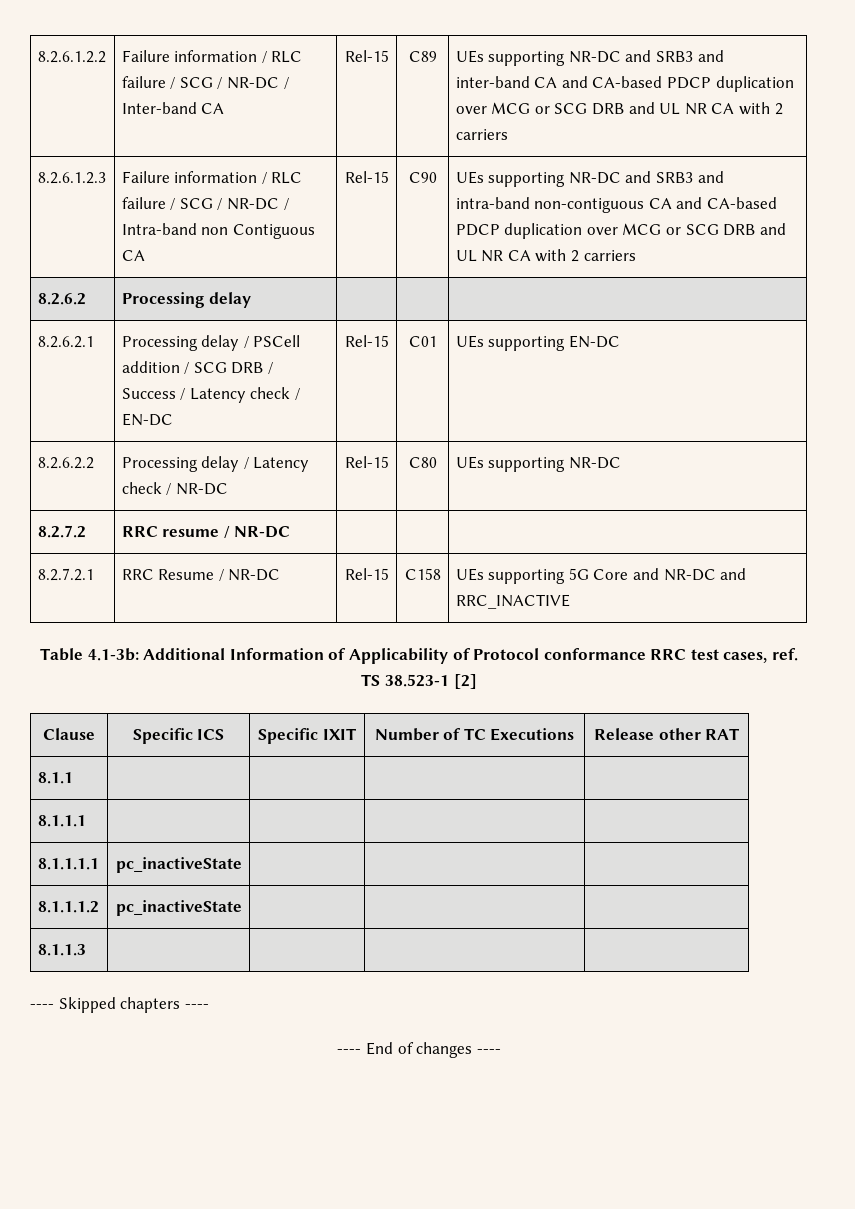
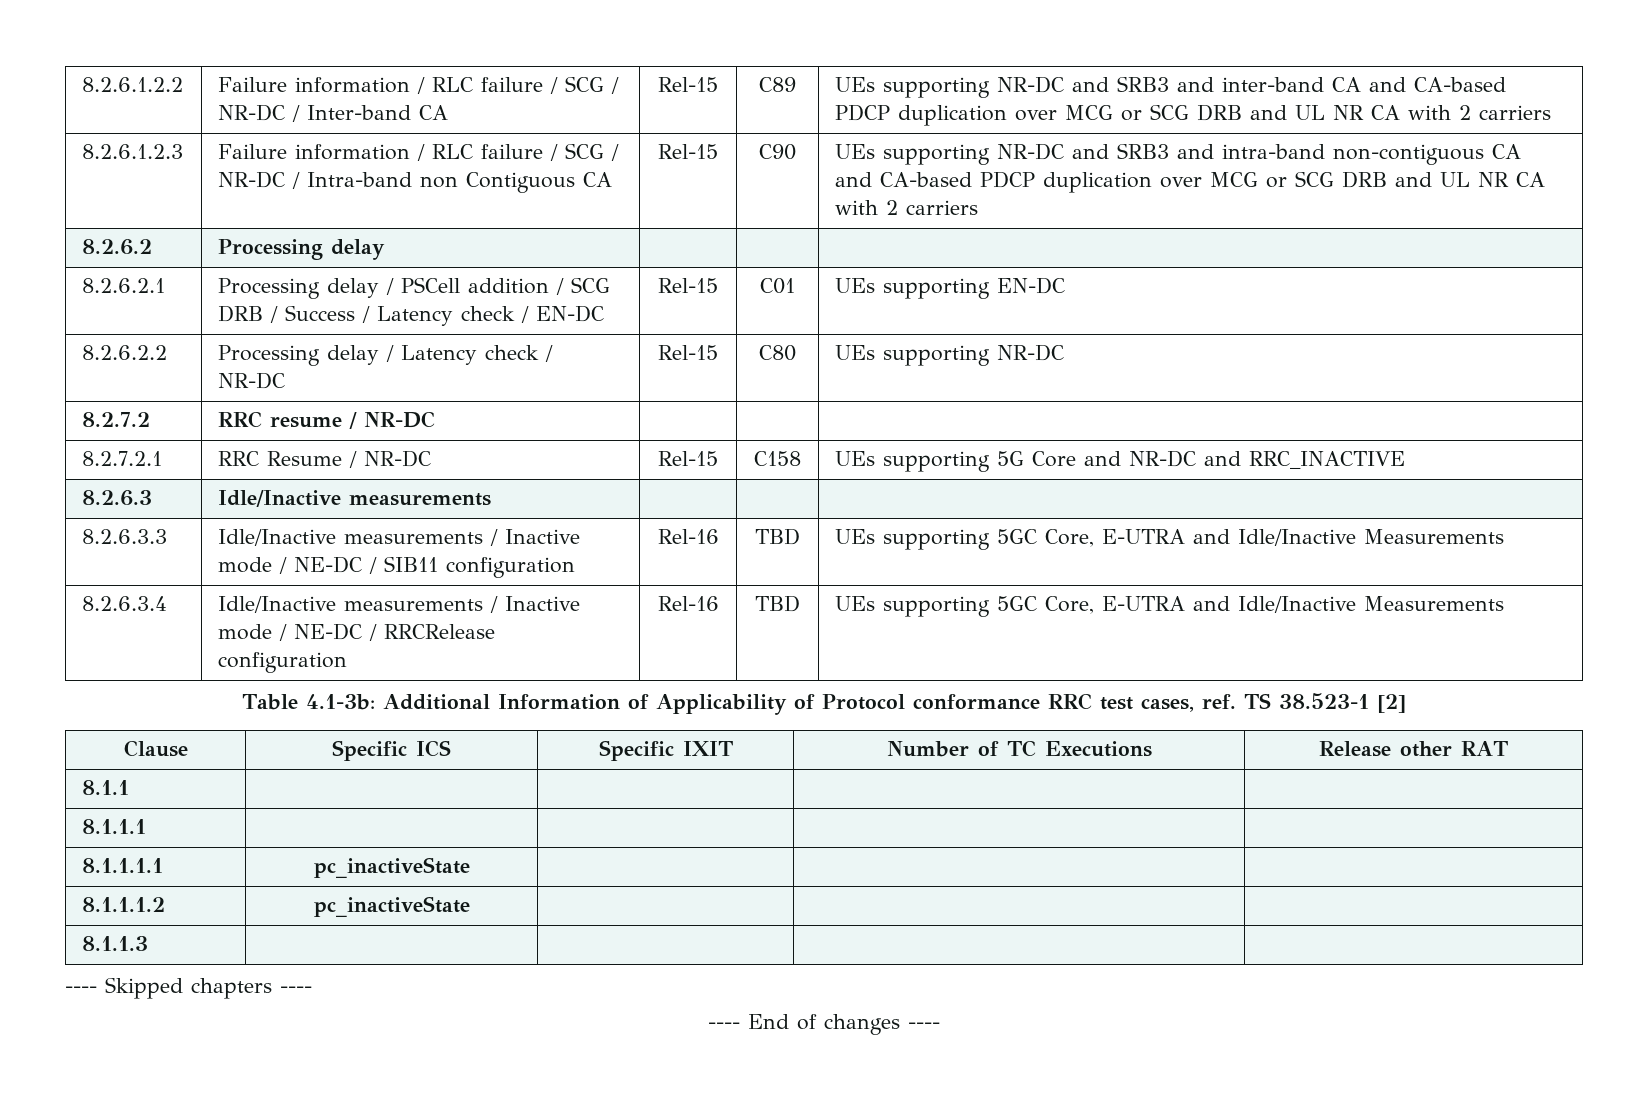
+ 8.2.6.3 | Idle/Inactive measurements | | |
+ 8.2.6.3.3 | Idle/Inactive measurements / Inactive mode / NE-DC / SIB11 configuration | Rel-16 | TBD | UEs supporting 5GC Core, E-UTRA and Idle/Inactive Measurements
+ 8.2.6.3.4 | Idle/Inactive measurements / Inactive mode / NE-DC / RRCRelease configuration | Rel-16 | TBD | UEs supporting 5GC Core, E-UTRA and Idle/Inactive Measurements

